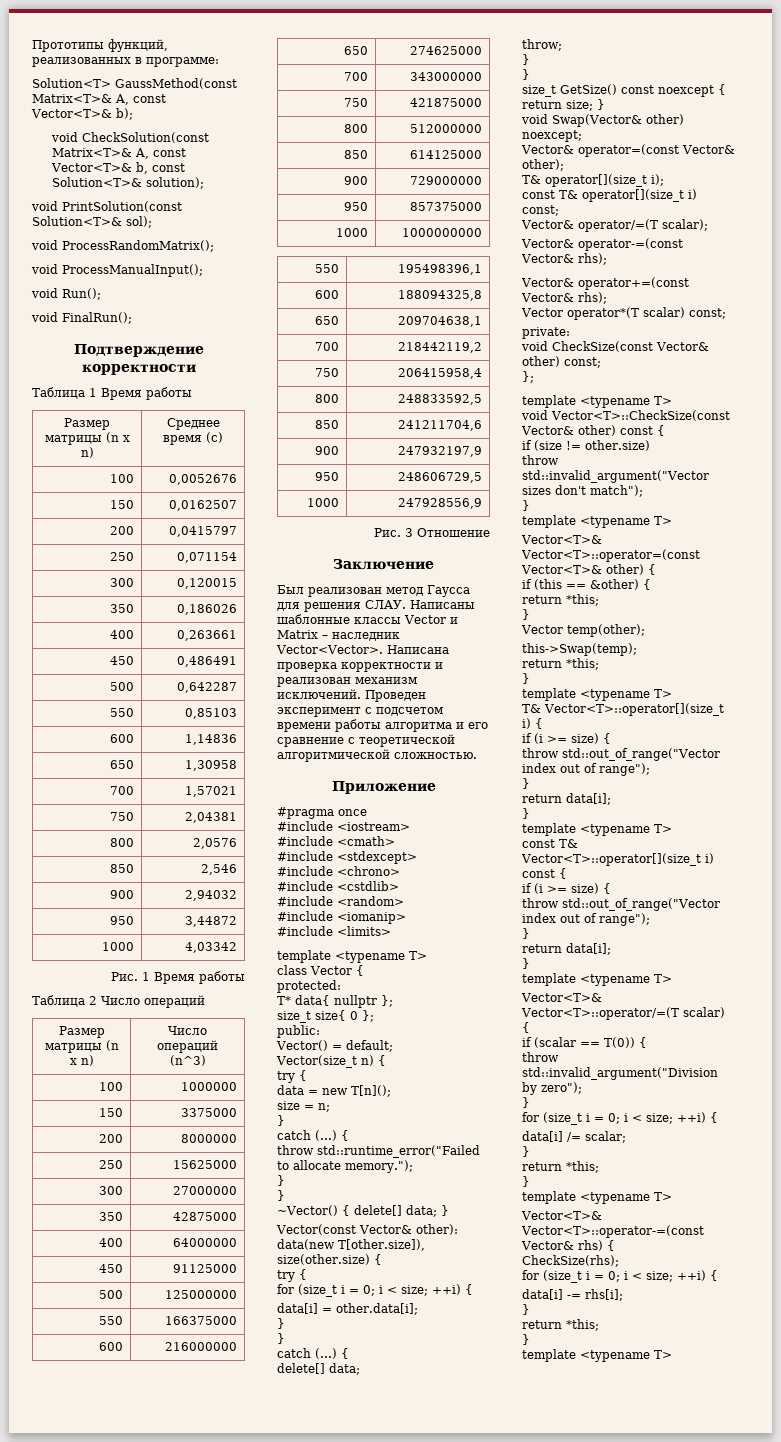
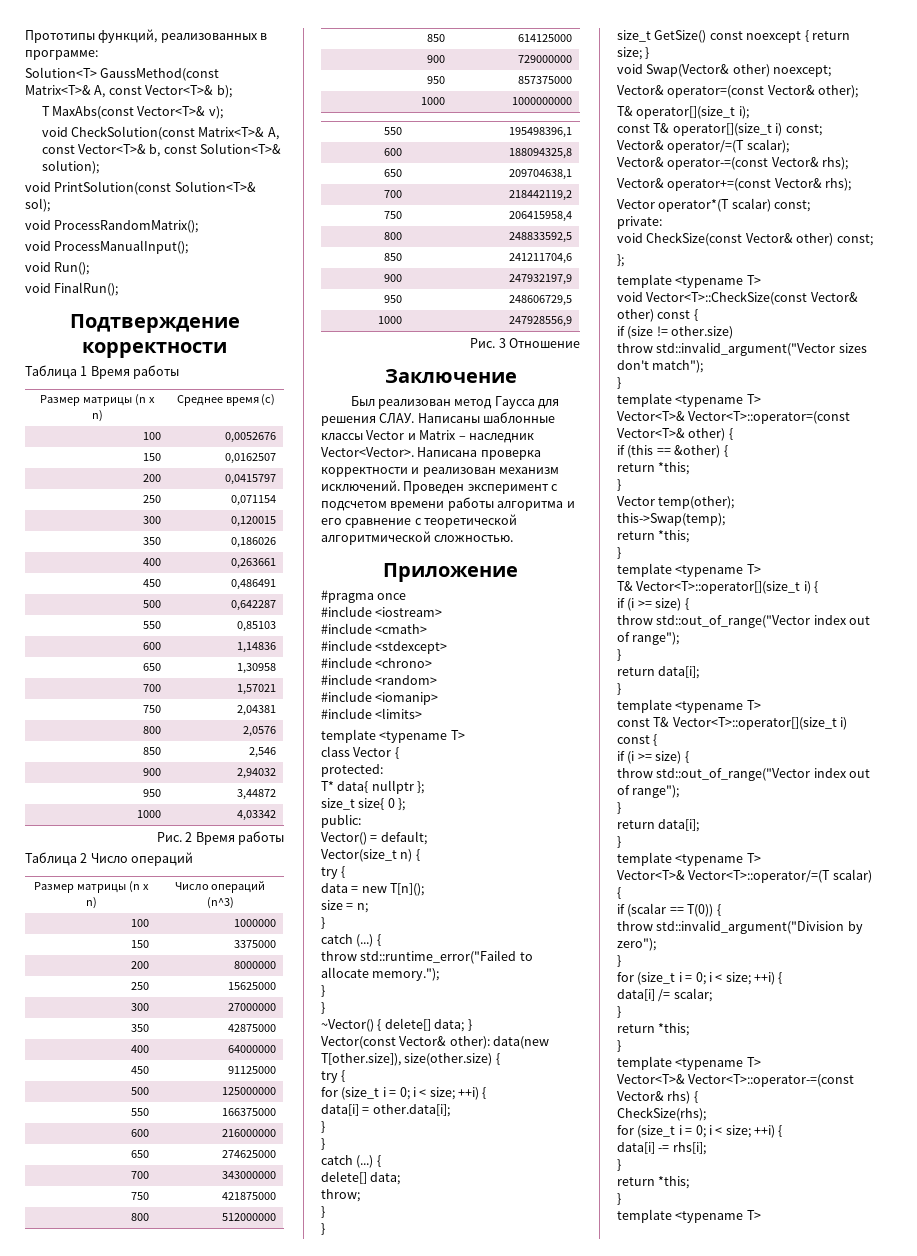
+ T MaxAbs(const Vector<T>& v);
- Рис. 1 Время работы
+ Рис. 2 Время работы
- #include <cstdlib>

